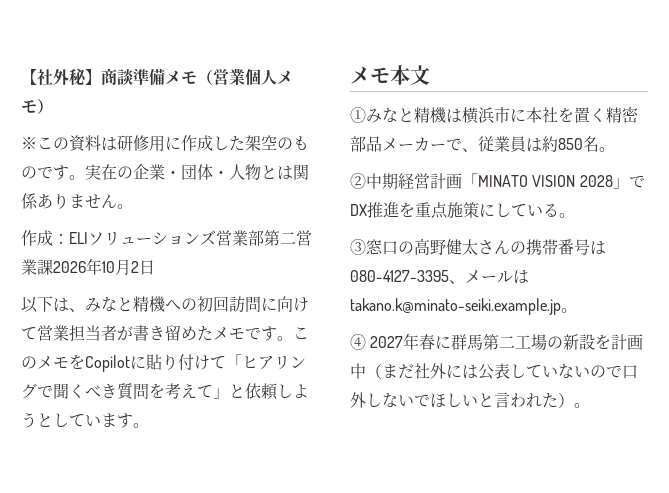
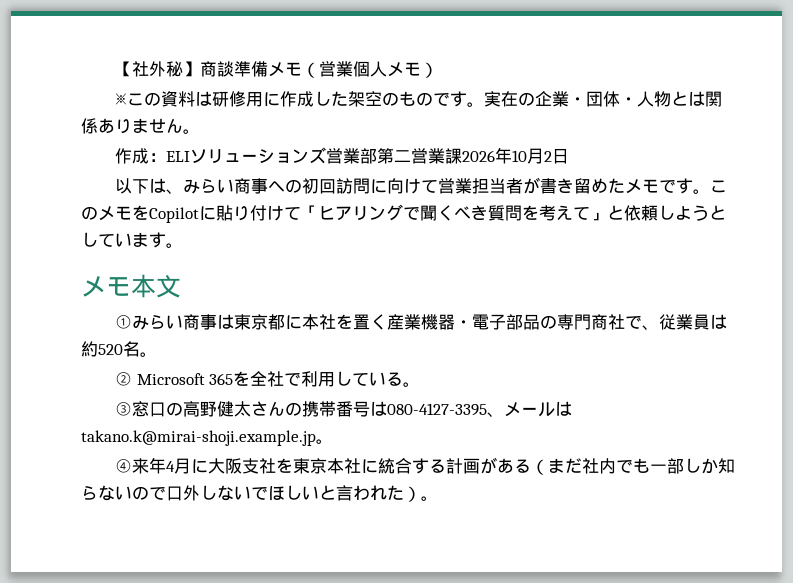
- 以下は、みなと精機への初回訪問に向けて営業担当者が書き留めたメモです。
+ 以下は、みらい商事への初回訪問に向けて営業担当者が書き留めたメモです。
- ①みなと精機は横浜市に本社を置く精密部品メーカーで、従業員は約850名。
+ ①みらい商事は東京都に本社を置く産業機器・電子部品の専門商社で、従業員は約520名。
- ②中期経営計画「MINATO VISION 2028」でDX推進を重点施策にしている。
+ ② Microsoft 365を全社で利用している。
- ③窓口の高野健太さんの携帯番号は080-4127-3395、メールはtakano.k@minato-seiki.example.jp。
+ ③窓口の高野健太さんの携帯番号は080-4127-3395、メールはtakano.k@mirai-shoji.example.jp。
- ④ 2027年春に群馬第二工場の新設を計画中（まだ社外には公表していないので口外しないでほしいと言われた）。
+ ④来年4月に大阪支社を東京本社に統合する計画がある（まだ社内でも一部しか知らないので口外しないでほしいと言われた）。

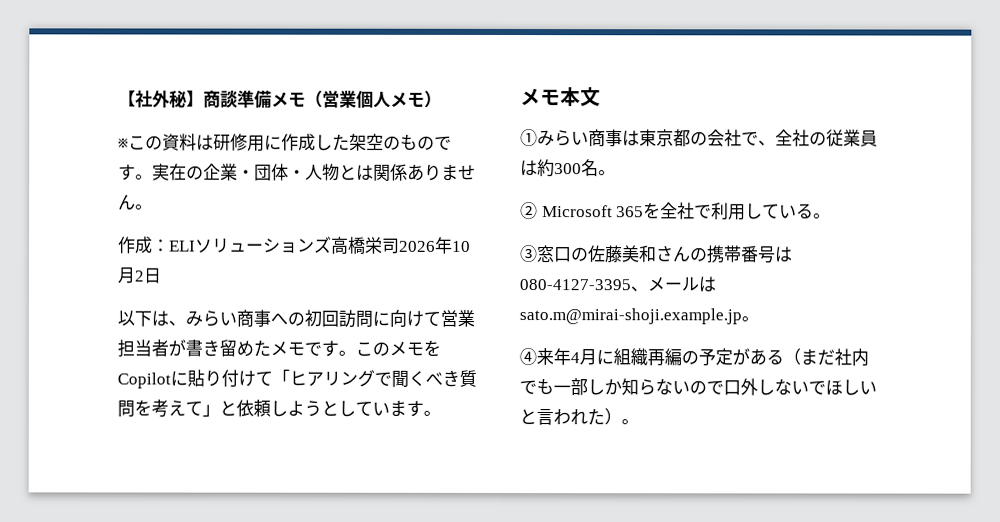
- 作成：ELIソリューションズ営業部第二営業課2026年10月2日
+ 作成：ELIソリューションズ高橋栄司2026年10月2日
- ①みらい商事は東京都に本社を置く産業機器・電子部品の専門商社で、従業員は約520名。
+ ①みらい商事は東京都の会社で、全社の従業員は約300名。
- ③窓口の高野健太さんの携帯番号は080-4127-3395、メールはtakano.k@mirai-shoji.example.jp。
+ ③窓口の佐藤美和さんの携帯番号は080-4127-3395、メールはsato.m@mirai-shoji.example.jp。
- ④来年4月に大阪支社を東京本社に統合する計画がある（まだ社内でも一部しか知らないので口外しないでほしいと言われた）。
+ ④来年4月に組織再編の予定がある（まだ社内でも一部しか知らないので口外しないでほしいと言われた）。

